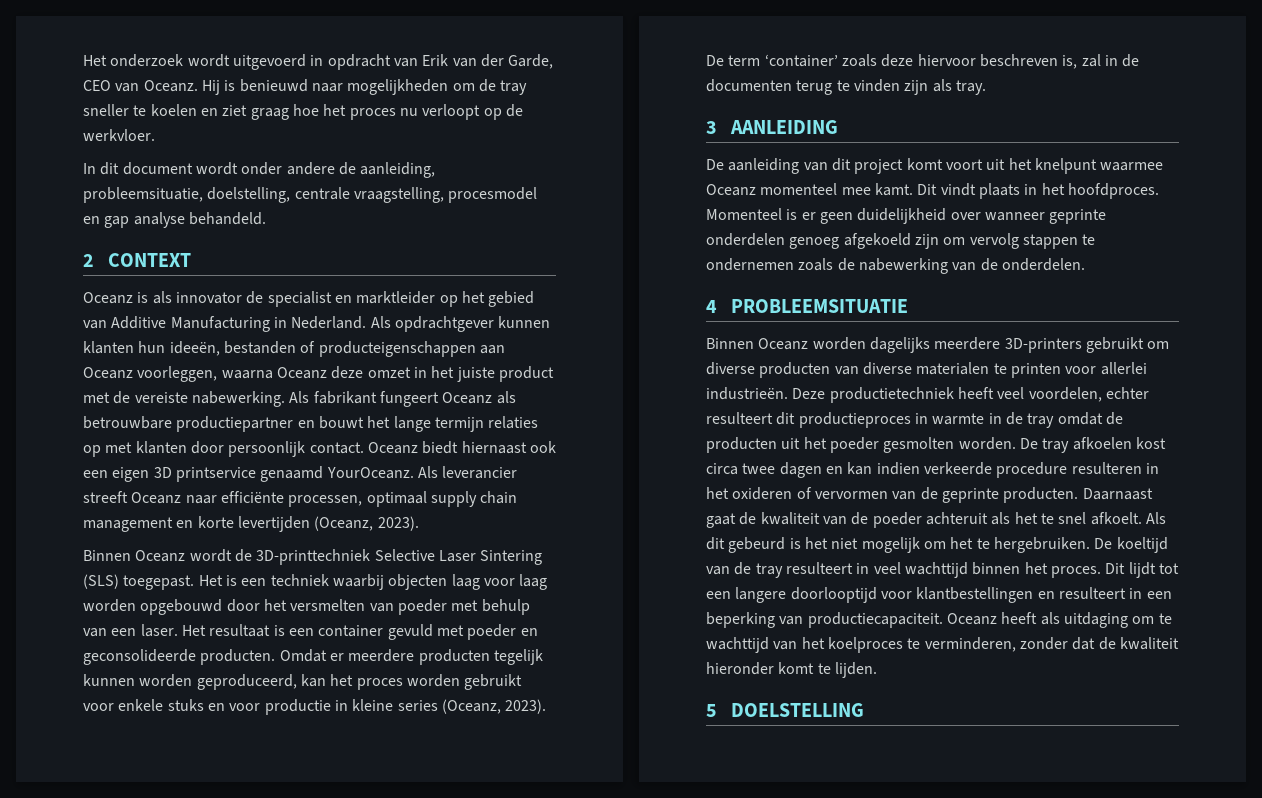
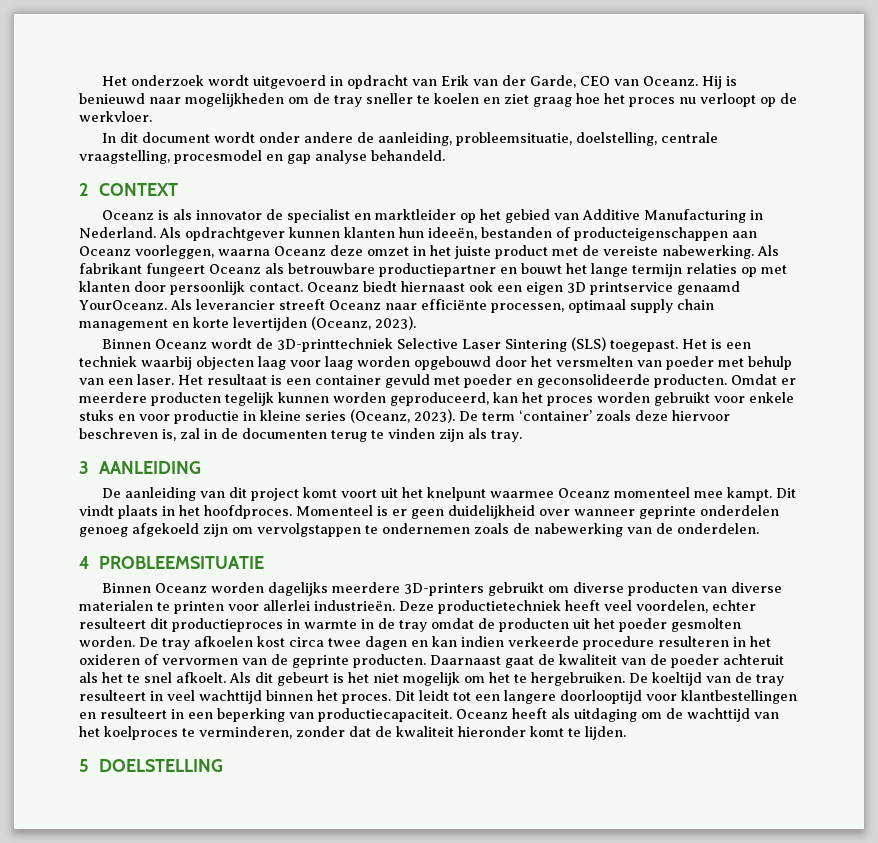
- De aanleiding van dit project komt voort uit het knelpunt waarmee Oceanz momenteel mee kamt.
+ De aanleiding van dit project komt voort uit het knelpunt waarmee Oceanz momenteel mee kampt.
- Momenteel is er geen duidelijkheid over wanneer geprinte onderdelen genoeg afgekoeld zijn om vervolg stappen te ondernemen zoals de nabewerking van de onderdelen.
+ Momenteel is er geen duidelijkheid over wanneer geprinte onderdelen genoeg afgekoeld zijn om vervolgstappen te ondernemen zoals de nabewerking van de onderdelen.
- Als dit gebeurd is het niet mogelijk om het te hergebruiken.
+ Als dit gebeurt is het niet mogelijk om het te hergebruiken.
- Dit lijdt tot een langere doorlooptijd voor klantbestellingen en resulteert in een beperking van productiecapaciteit.
+ Dit leidt tot een langere doorlooptijd voor klantbestellingen en resulteert in een beperking van productiecapaciteit.
- Oceanz heeft als uitdaging om te wachttijd van het koelproces te verminderen, zonder dat de kwaliteit hieronder komt te lijden.
+ Oceanz heeft als uitdaging om de wachttijd van het koelproces te verminderen, zonder dat de kwaliteit hieronder komt te lijden.

